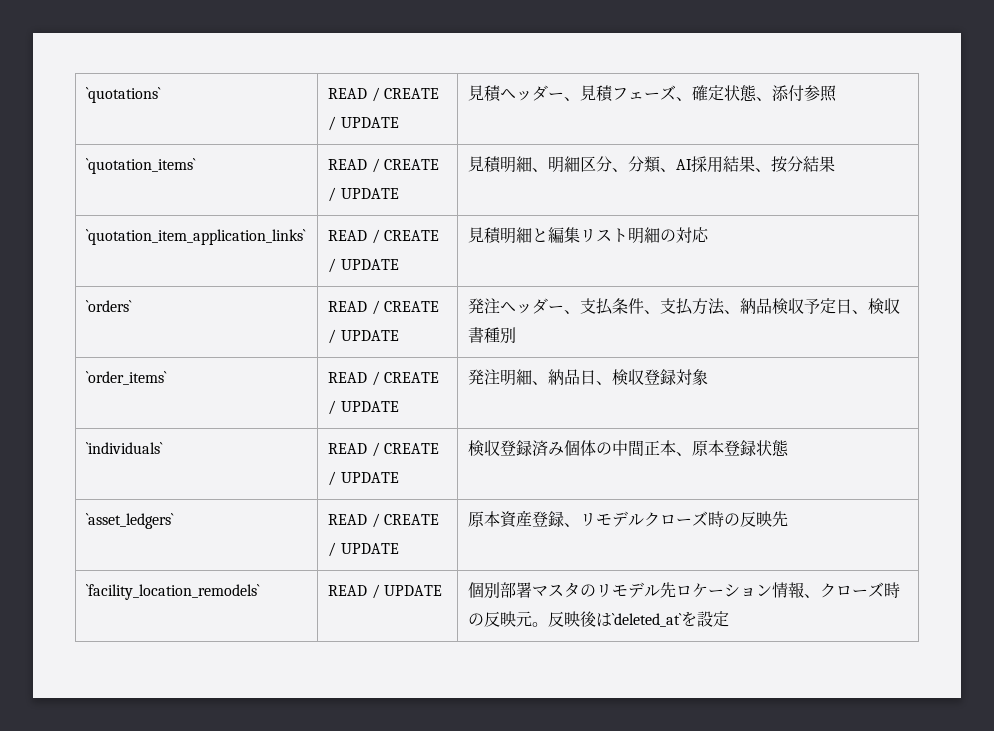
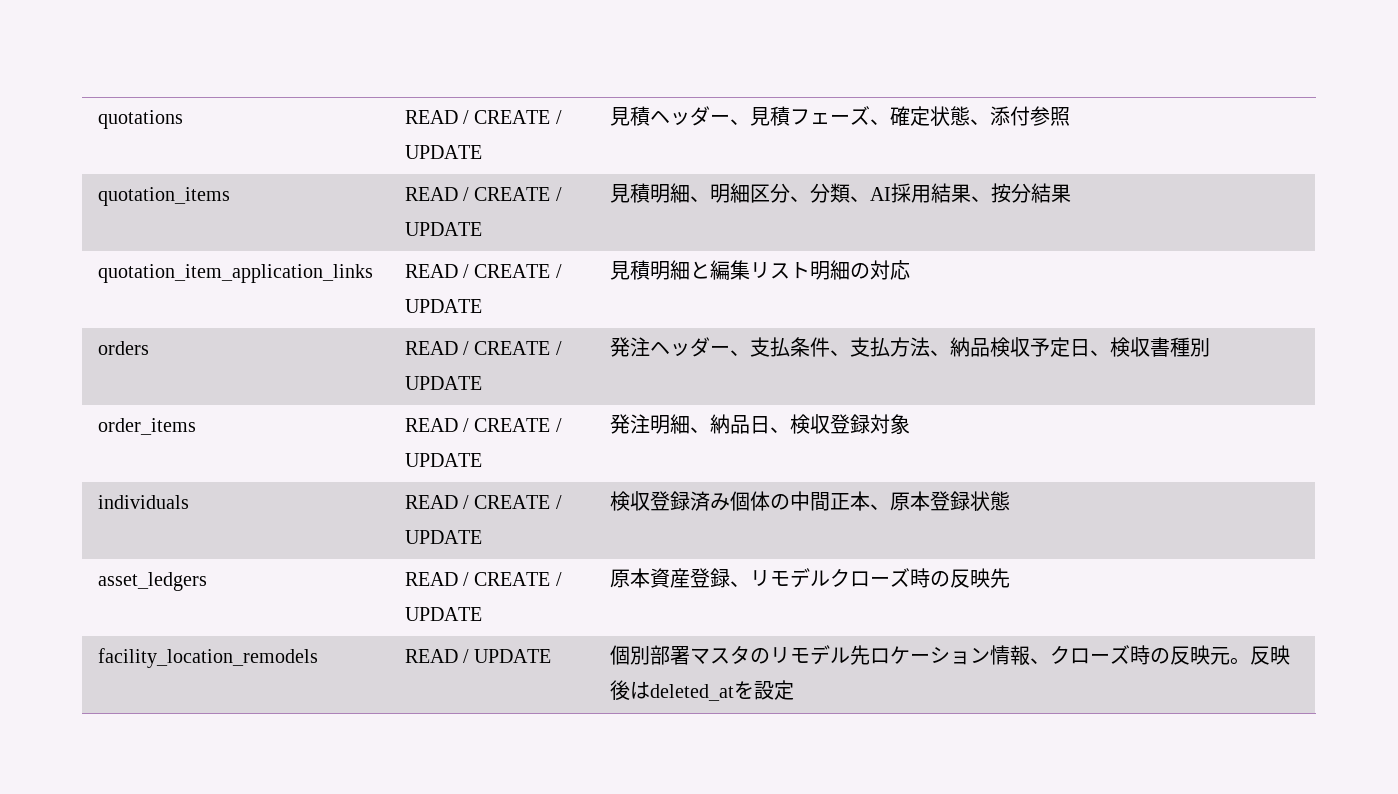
- `quotations` | READ / CREATE / UPDATE | 見積ヘッダー、見積フェーズ、確定状態、添付参照
+ quotations | READ / CREATE / UPDATE | 見積ヘッダー、見積フェーズ、確定状態、添付参照
- `quotation_items` | READ / CREATE / UPDATE | 見積明細、明細区分、分類、AI採用結果、按分結果
+ quotation_items | READ / CREATE / UPDATE | 見積明細、明細区分、分類、AI採用結果、按分結果
- `quotation_item_application_links` | READ / CREATE / UPDATE | 見積明細と編集リスト明細の対応
+ quotation_item_application_links | READ / CREATE / UPDATE | 見積明細と編集リスト明細の対応
- `orders` | READ / CREATE / UPDATE | 発注ヘッダー、支払条件、支払方法、納品検収予定日、検収書種別
+ orders | READ / CREATE / UPDATE | 発注ヘッダー、支払条件、支払方法、納品検収予定日、検収書種別
- `order_items` | READ / CREATE / UPDATE | 発注明細、納品日、検収登録対象
+ order_items | READ / CREATE / UPDATE | 発注明細、納品日、検収登録対象
- `individuals` | READ / CREATE / UPDATE | 検収登録済み個体の中間正本、原本登録状態
+ individuals | READ / CREATE / UPDATE | 検収登録済み個体の中間正本、原本登録状態
- `asset_ledgers` | READ / CREATE / UPDATE | 原本資産登録、リモデルクローズ時の反映先
+ asset_ledgers | READ / CREATE / UPDATE | 原本資産登録、リモデルクローズ時の反映先
- `facility_location_remodels` | READ / UPDATE | 個別部署マスタのリモデル先ロケーション情報、クローズ時の反映元。反映後は`deleted_at`を設定
+ facility_location_remodels | READ / UPDATE | 個別部署マスタのリモデル先ロケーション情報、クローズ時の反映元。反映後はdeleted_atを設定

